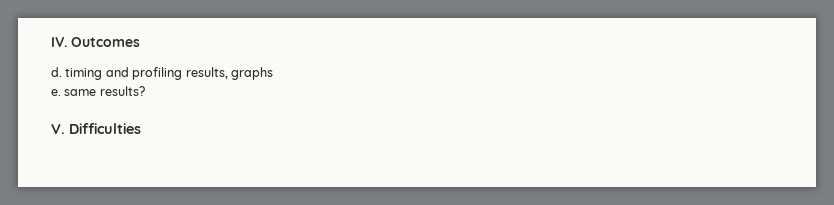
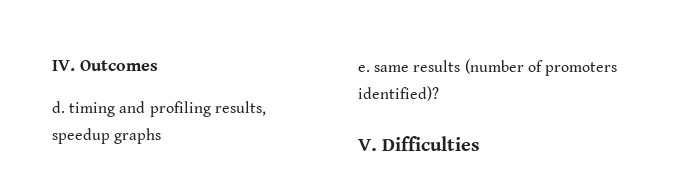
- d. timing and profiling results, graphs
+ d. timing and profiling results, speedup graphs
- e. same results?
+ e. same results (number of promoters identified)?

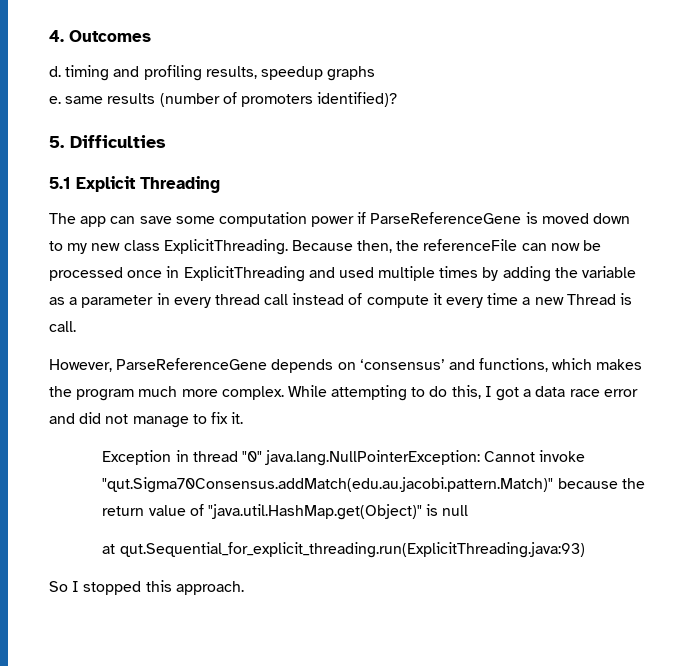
- IV. Outcomes
+ 4. Outcomes
- V. Difficulties
+ 5. Difficulties
+ 5.1 Explicit Threading
+ The app can save some computation power if ParseReferenceGene is moved down to my new class ExplicitThreading. Because then, the referenceFile can now be processed once in ExplicitThreading and used multiple times by adding the variable as a parameter in every thread call instead of compute it every time a new Thread is call.
+ However, ParseReferenceGene depends on ‘consensus’ and functions, which makes the program much more complex. While attempting to do this, I got a data race error and did not manage to fix it.
+ Exception in thread "0" java.lang.NullPointerException: Cannot invoke "qut.Sigma70Consensus.addMatch(edu.au.jacobi.pattern.Match)" because the return value of "java.util.HashMap.get(Object)" is null
+ at qut.Sequential_for_explicit_threading.run(ExplicitThreading.java:93)
+ So I stopped this approach.

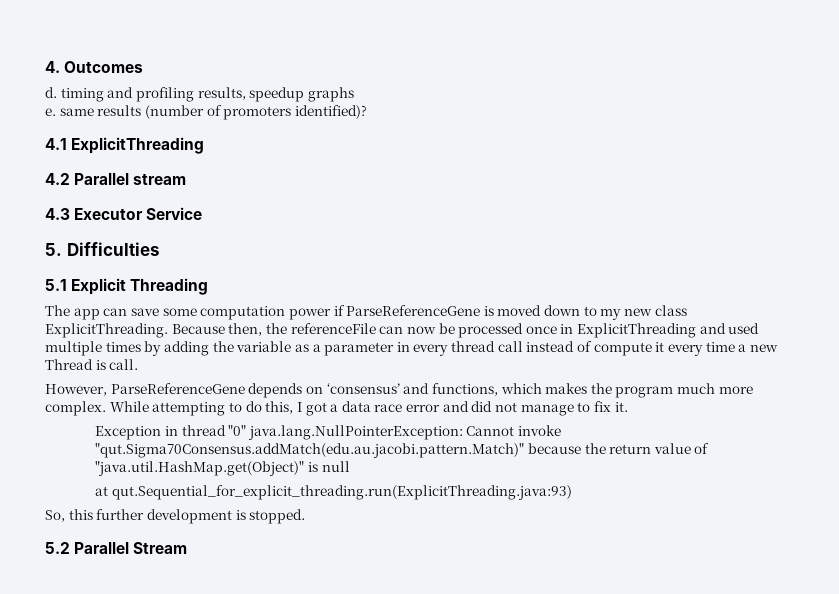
+ 4.1 ExplicitThreading
+ 4.2 Parallel stream
+ 4.3 Executor Service
- So I stopped this approach.
+ So, this further development is stopped.
+ 5.2 Parallel Stream

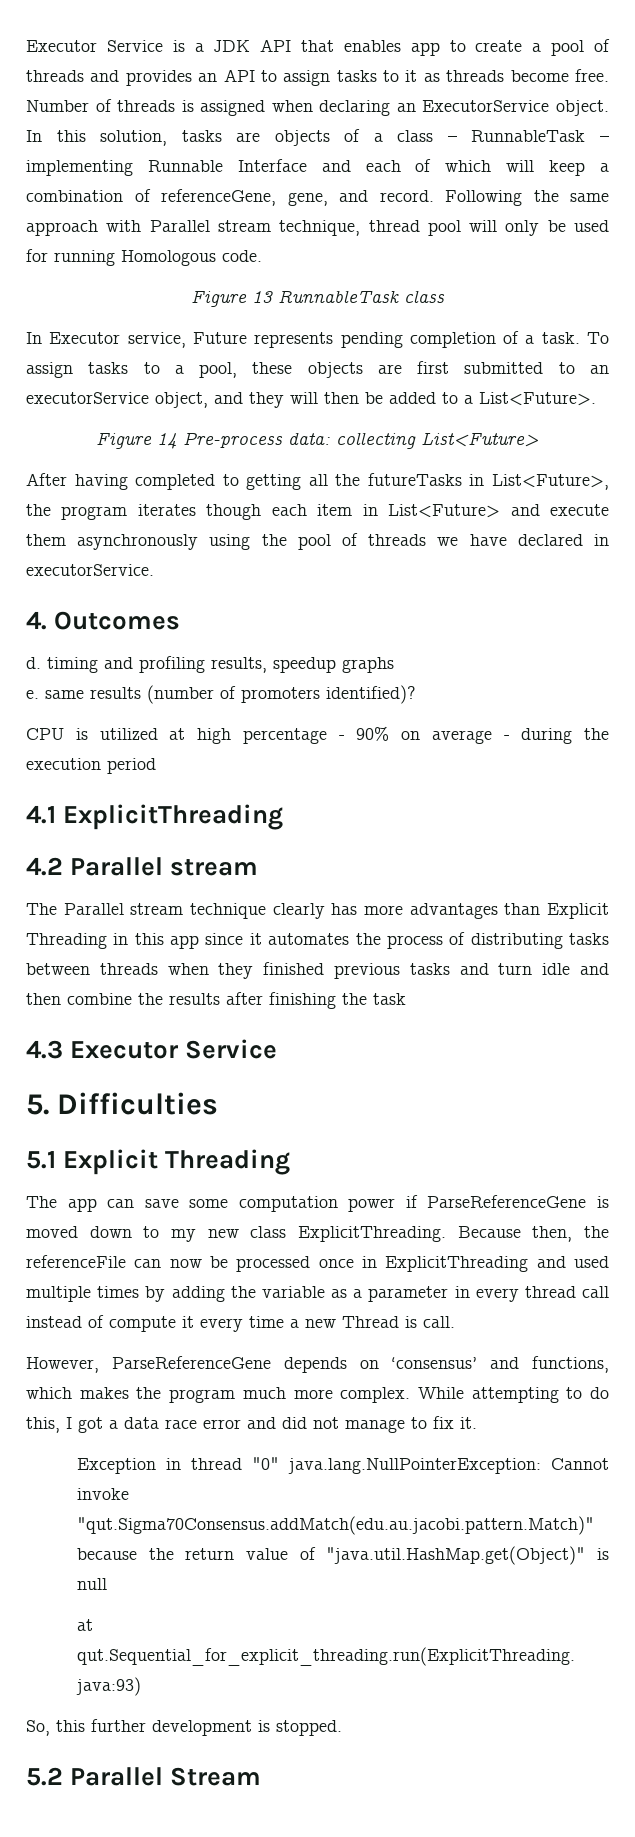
+ Executor Service is a JDK API that enables app to create a pool of threads and provides an API to assign tasks to it as threads become free. Number of threads is assigned when declaring an ExecutorService object. In this solution, tasks are objects of a class – RunnableTask – implementing Runnable Interface and each of which will keep a combination of referenceGene, gene, and record. Following the same approach with Parallel stream technique, thread pool will only be used for running Homologous code.
+ Figure 13 RunnableTask class
+ In Executor service, Future represents pending completion of a task. To assign tasks to a pool, these objects are first submitted to an executorService object, and they will then be added to a List<Future>.
+ Figure 14 Pre-process data: collecting List<Future>
+ After having completed to getting all the futureTasks in List<Future>, the program iterates though each item in List<Future> and execute them asynchronously using the pool of threads we have declared in executorService.
+ CPU is utilized at high percentage - 90% on average - during the execution period
+ The Parallel stream technique clearly has more advantages than Explicit Threading in this app since it automates the process of distributing tasks between threads when they finished previous tasks and turn idle and then combine the results after finishing the task

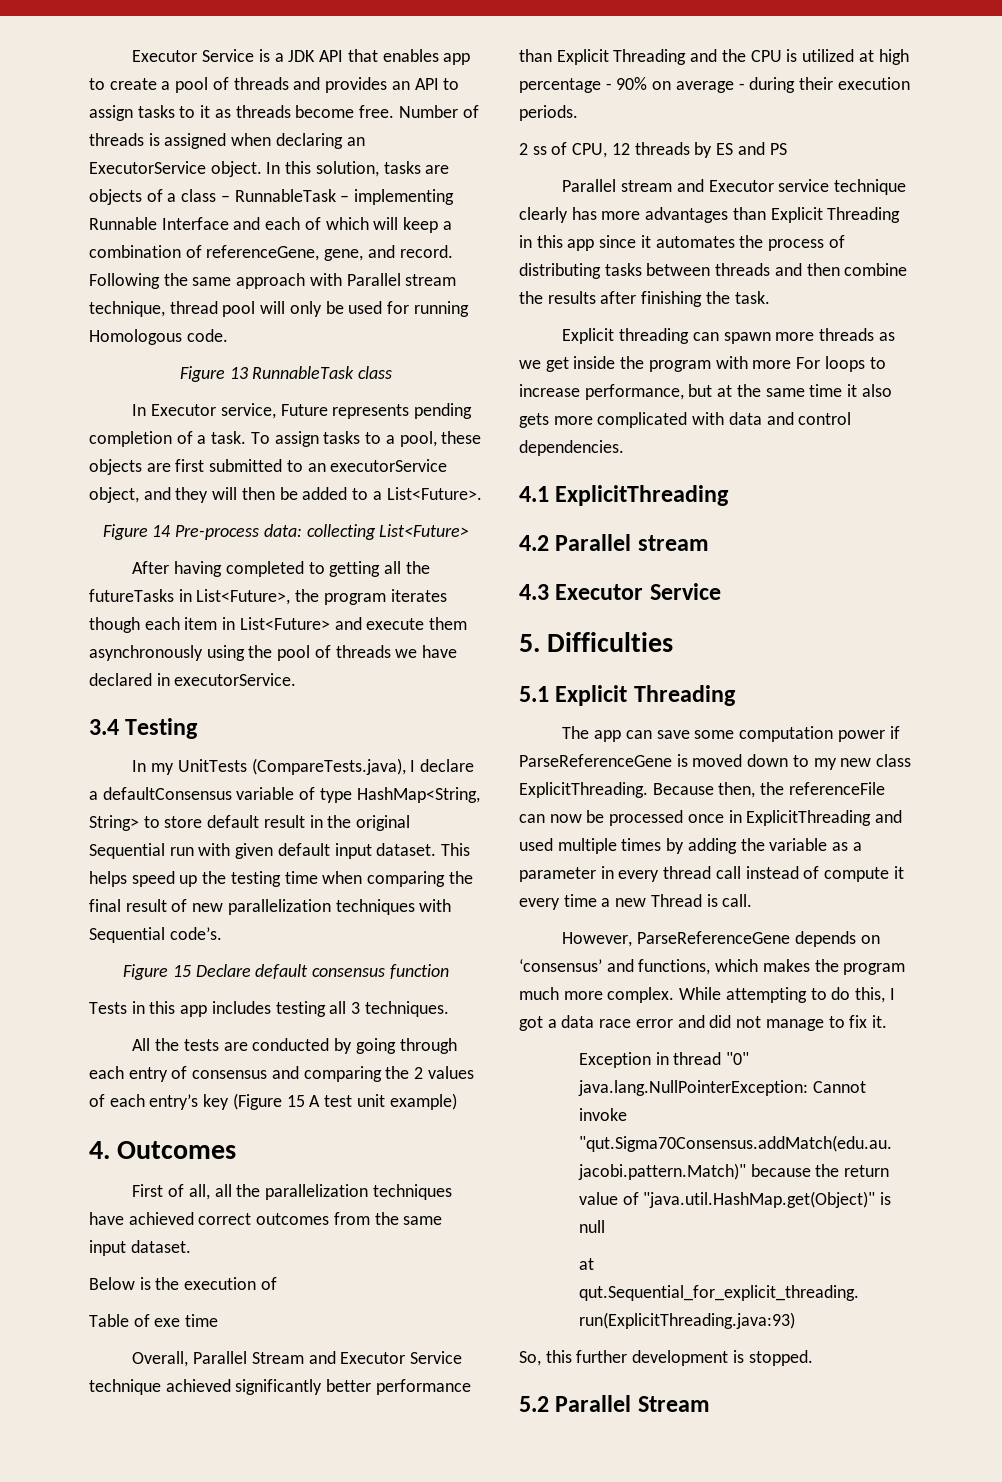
+ 3.4 Testing
+ In my UnitTests (CompareTests.java), I declare a defaultConsensus variable of type HashMap<String, String> to store default result in the original Sequential run with given default input dataset. This helps speed up the testing time when comparing the final result of new parallelization techniques with Sequential code’s.
+ Figure 15 Declare default consensus function
+ Tests in this app includes testing all 3 techniques.
+ All the tests are conducted by going through each entry of consensus and comparing the 2 values of each entry’s key (Figure 15 A test unit example)
  4. Outcomes
- d. timing and profiling results, speedup graphs
- e. same results (number of promoters identified)?
- CPU is utilized at high percentage - 90% on average - during the execution period
+ First of all, all the parallelization techniques have achieved correct outcomes from the same input dataset.
+ Below is the execution of
+ Table of exe time
+ Overall, Parallel Stream and Executor Service technique achieved significantly better performance than Explicit Threading and the CPU is utilized at high percentage - 90% on average - during their execution periods.
+ 2 ss of CPU, 12 threads by ES and PS
+ Parallel stream and Executor service technique clearly has more advantages than Explicit Threading in this app since it automates the process of distributing tasks between threads and then combine the results after finishing the task.
+ Explicit threading can spawn more threads as we get inside the program with more For loops to increase performance, but at the same time it also gets more complicated with data and control dependencies.
  4.1 ExplicitThreading
  4.2 Parallel stream
- The Parallel stream technique clearly has more advantages than Explicit Threading in this app since it automates the process of distributing tasks between threads when they finished previous tasks and turn idle and then combine the results after finishing the task

